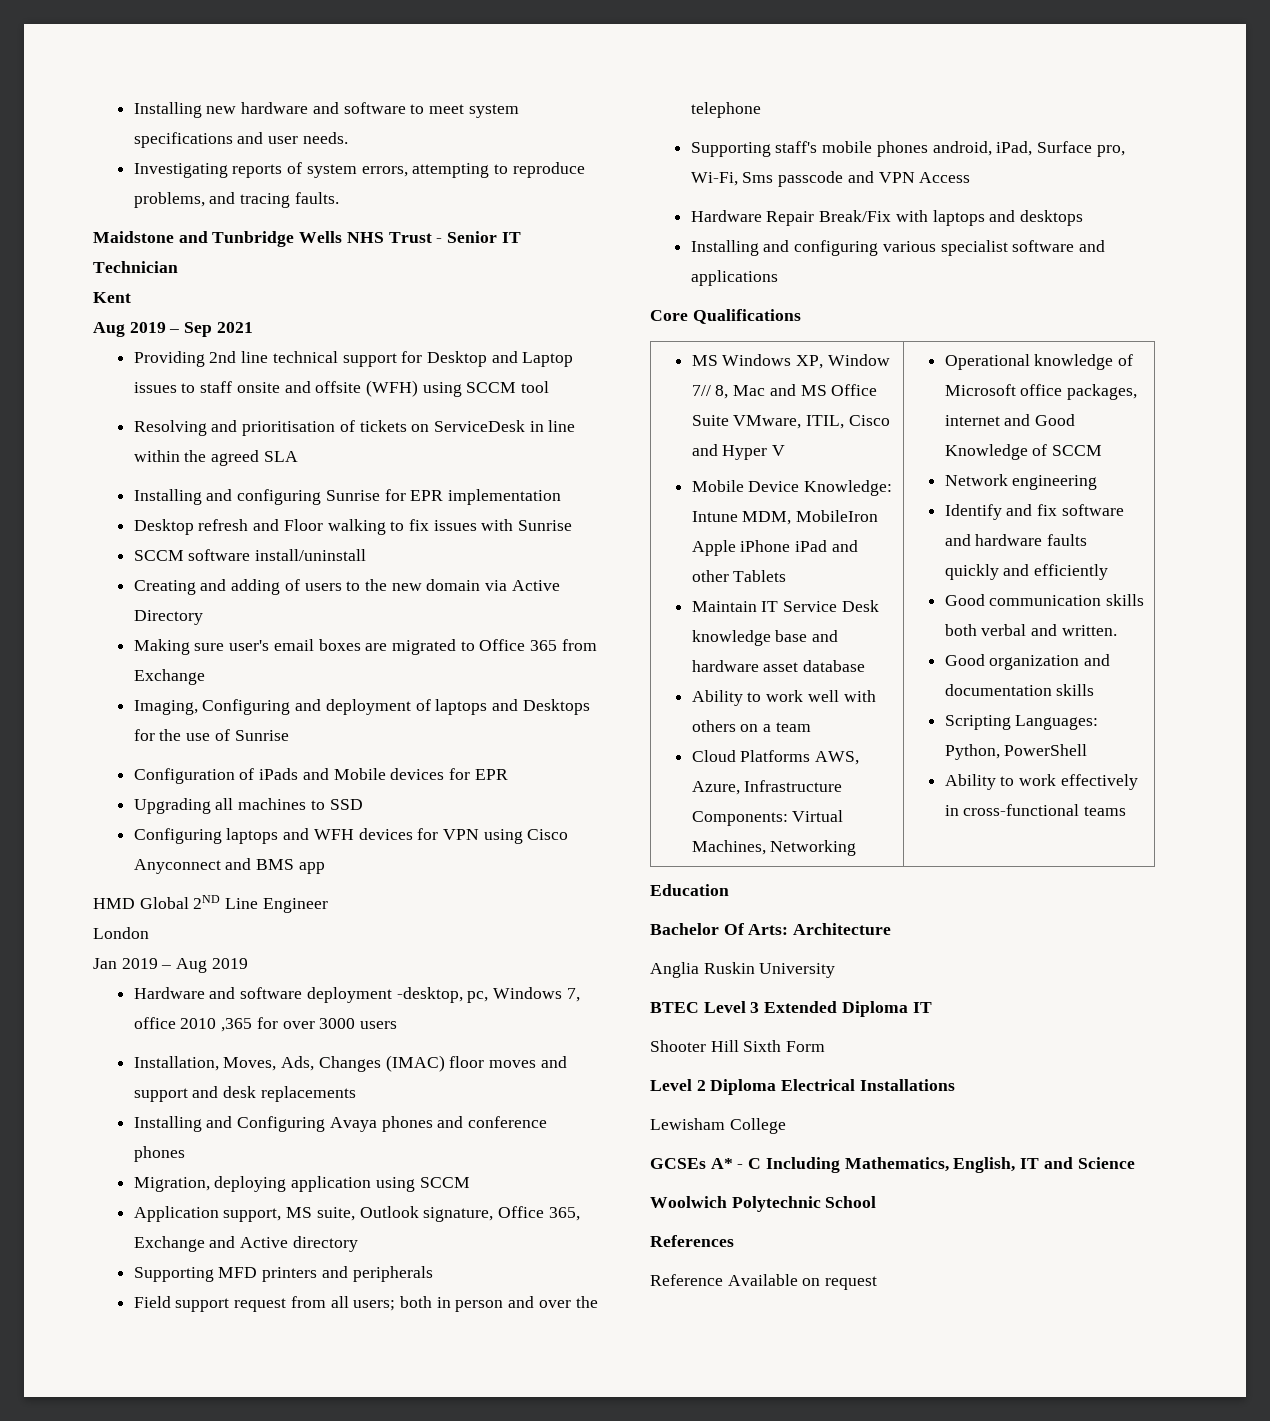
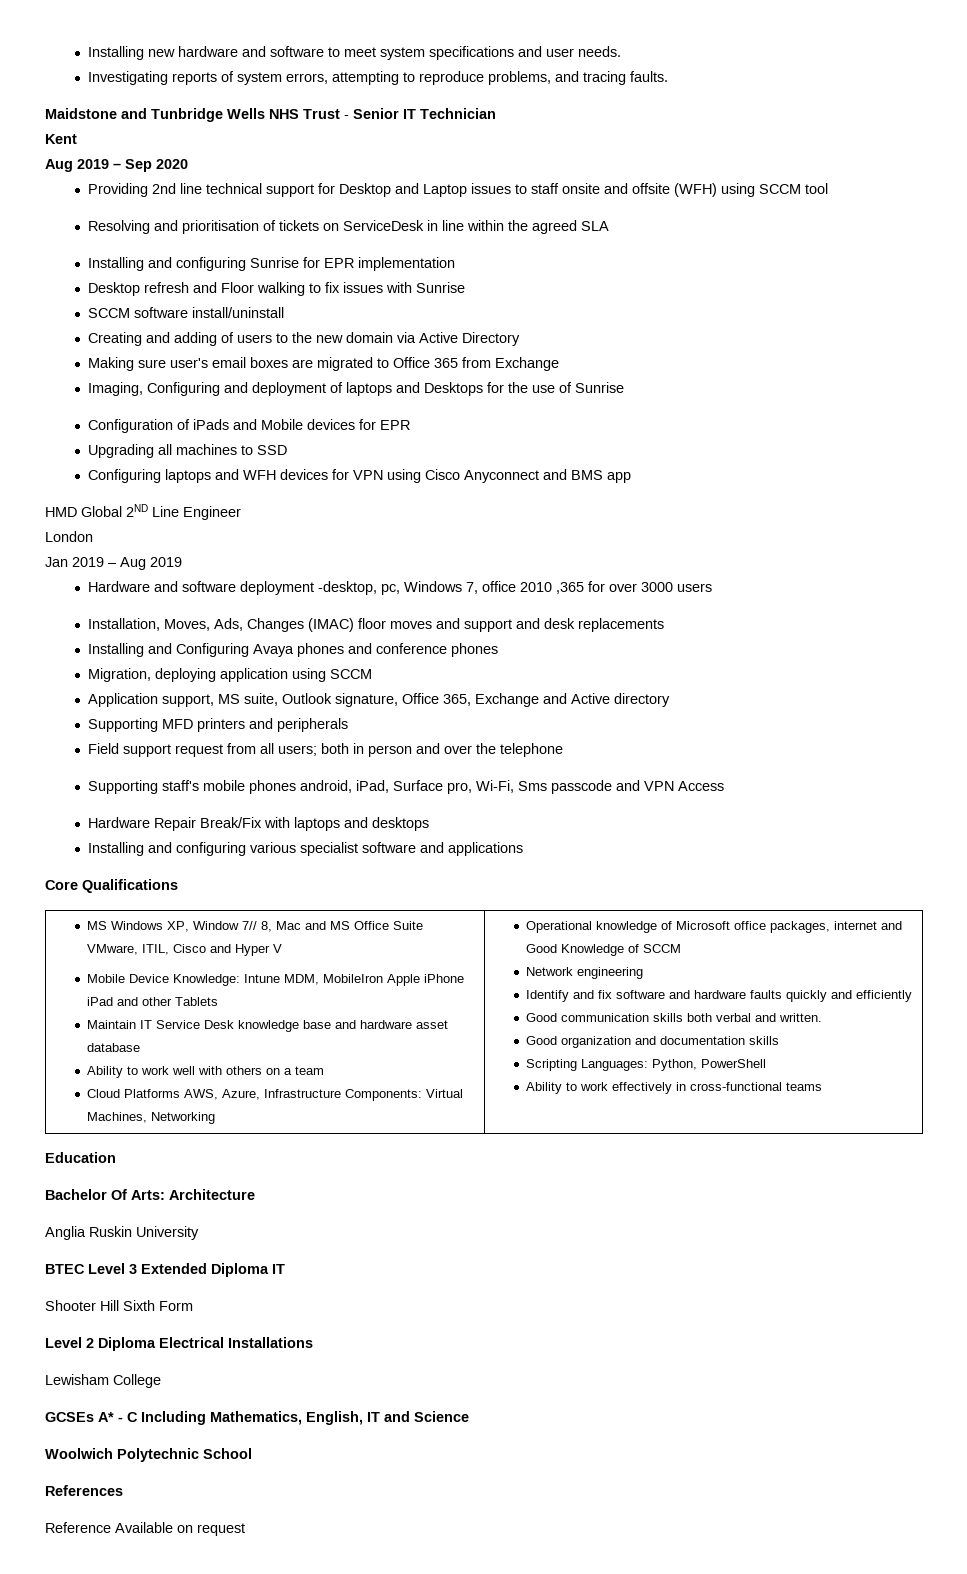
- Aug 2019 – Sep 2021
+ Aug 2019 – Sep 2020

